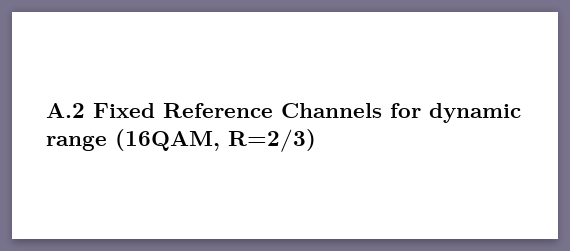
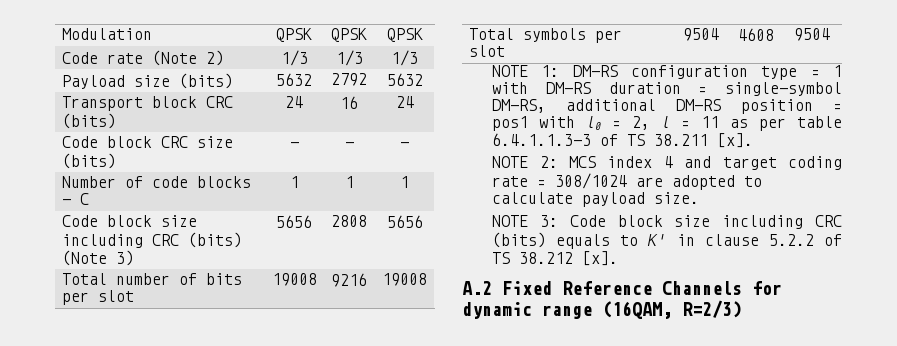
+ Modulation | QPSK | QPSK | QPSK
+ Code rate (Note 2) | 1/3 | 1/3 | 1/3
+ Payload size (bits) | 5632 | 2792 | 5632
+ Transport block CRC (bits) | 24 | 16 | 24
+ Code block CRC size (bits) | - | - | -
+ Number of code blocks - C | 1 | 1 | 1
+ Code block size including CRC (bits) (Note 3) | 5656 | 2808 | 5656
+ Total number of bits per slot | 19008 | 9216 | 19008
+ Total symbols per slot | 9504 | 4608 | 9504
+ NOTE 1: DM-RS configuration type = 1 with DM-RS duration = single-symbol DM-RS, additional DM-RS position = pos1 with l0 = 2, l = 11 as per table 6.4.1.1.3-3 of TS 38.211 [x].
+ NOTE 2: MCS index 4 and target coding rate = 308/1024 are adopted to calculate payload size.
+ NOTE 3: Code block size including CRC (bits) equals to K' in clause 5.2.2 of TS 38.212 [x].

